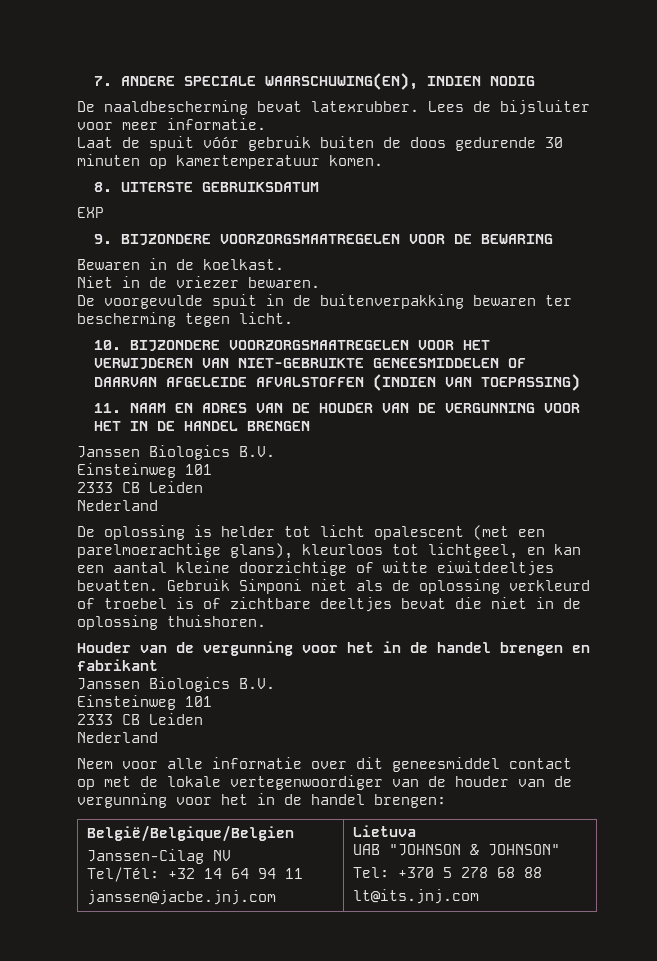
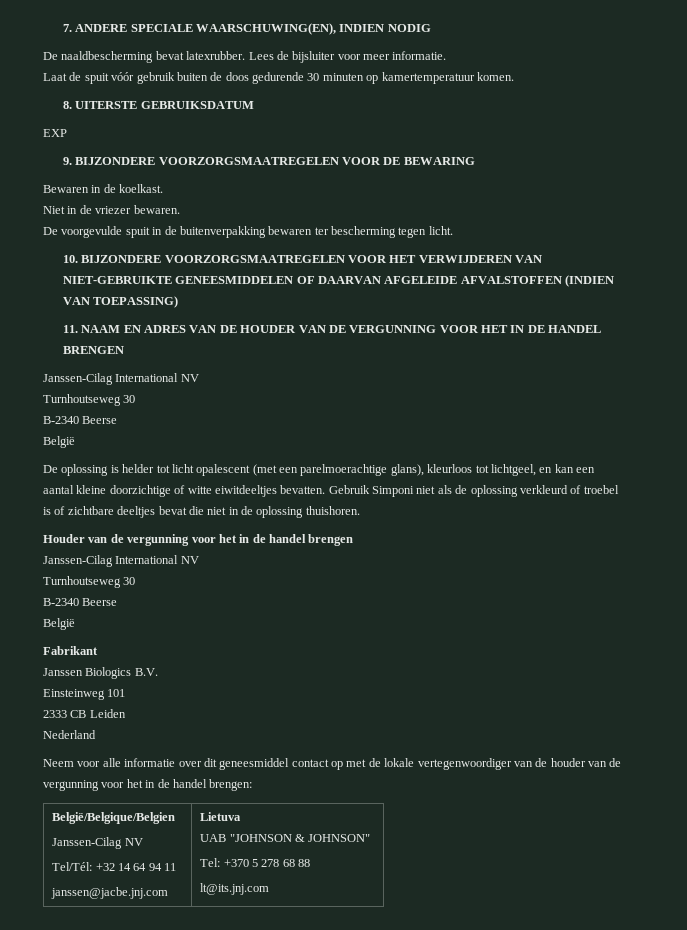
  11. NAAM EN ADRES VAN DE HOUDER VAN DE VERGUNNING VOOR HET IN DE HANDEL BRENGEN
- Janssen Biologics B.V.
- Einsteinweg 101
- 2333 CB Leiden
- Nederland
+ Janssen-Cilag International NV
+ Turnhoutseweg 30
+ B-2340 Beerse
+ België
- Houder van de vergunning voor het in de handel brengen en fabrikant
+ Houder van de vergunning voor het in de handel brengen
+ Janssen-Cilag International NV
+ Turnhoutseweg 30
+ B-2340 Beerse
+ België
+ Fabrikant

